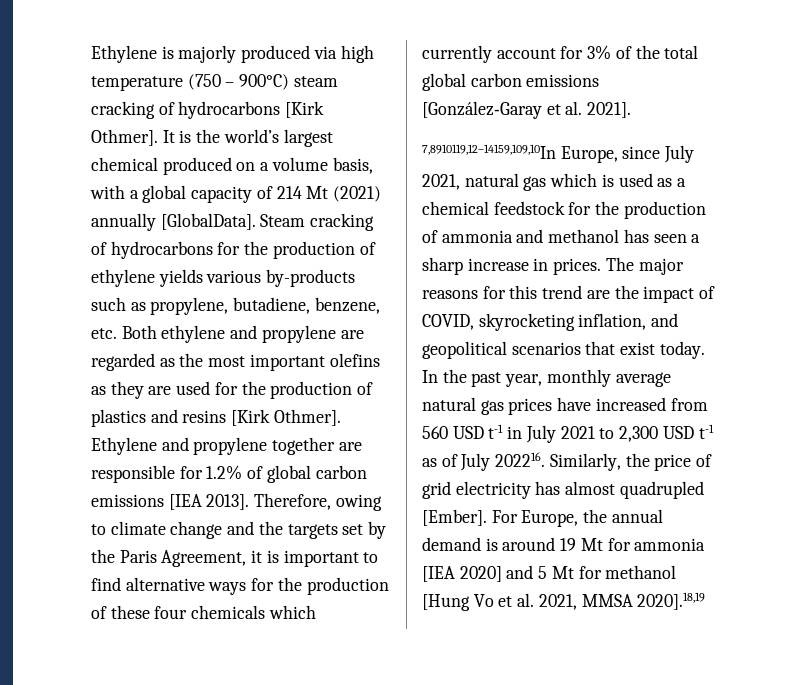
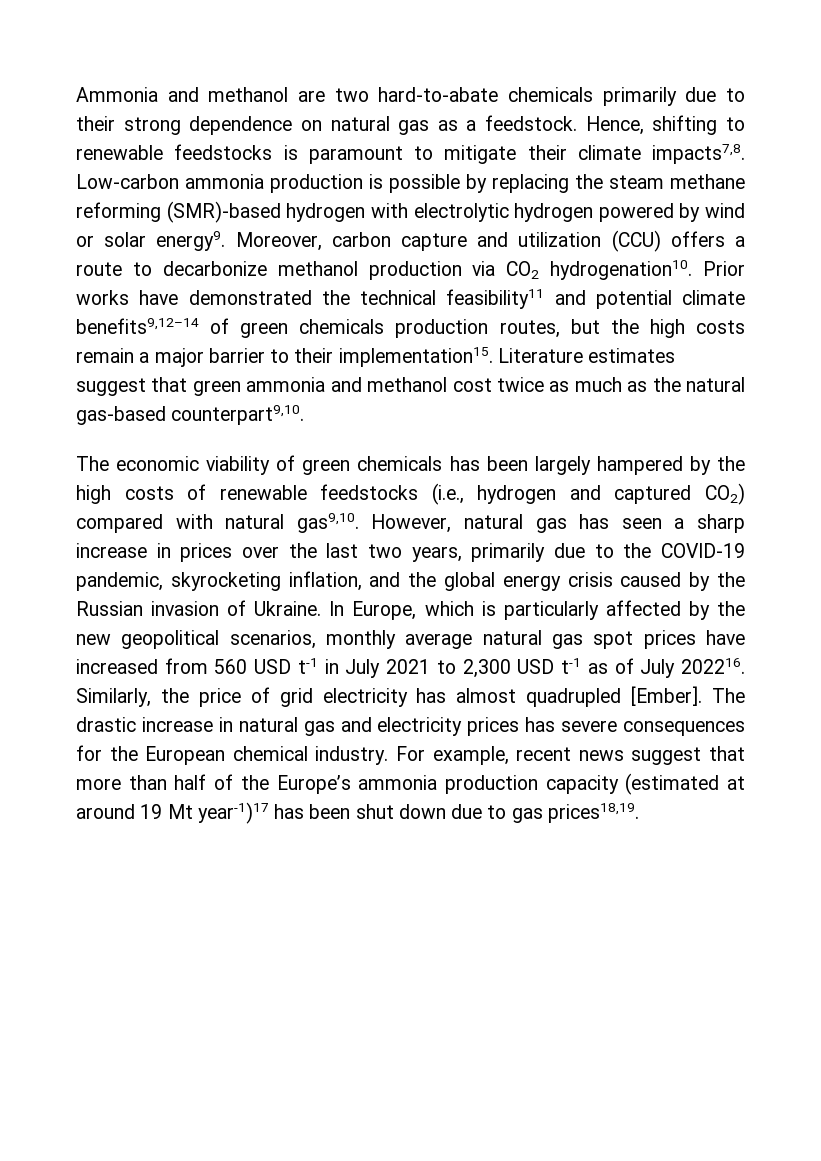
- Ethylene is majorly produced via high temperature (750 – 900°C) steam cracking of hydrocarbons [Kirk Othmer]. It is the world’s largest chemical produced on a volume basis, with a global capacity of 214 Mt (2021) annually [GlobalData]. Steam cracking of hydrocarbons for the production of ethylene yields various by-products such as propylene, butadiene, benzene, etc. Both ethylene and propylene are regarded as the most important olefins as they are used for the production of plastics and resins [Kirk Othmer]. Ethylene and propylene together are responsible for 1.2% of global carbon emissions [IEA 2013]. Therefore, owing to climate change and the targets set by the Paris Agreement, it is important to find alternative ways for the production of these four chemicals which currently account for 3% of the total global carbon emissions [González‑Garay et al. 2021].
- 7,8910119,12–14159,109,10In Europe, since July 2021, natural gas which is used as a chemical feedstock for the production of ammonia and methanol has seen a sharp increase in prices. The major reasons for this trend are the impact of COVID, skyrocketing inflation, and geopolitical scenarios that exist today. In the past year, monthly average natural gas prices have increased from 560 USD t-1 in July 2021 to 2,300 USD t-1 as of July 202216.
+ Ammonia and methanol are two hard-to-abate chemicals primarily due to their strong dependence on natural gas as a feedstock. Hence, shifting to renewable feedstocks is paramount to mitigate their climate impacts7,8. Low-carbon ammonia production is possible by replacing the steam methane reforming (SMR)-based hydrogen with electrolytic hydrogen powered by wind or solar energy9. Moreover, carbon capture and utilization (CCU) offers a route to decarbonize methanol production via CO2 hydrogenation10. Prior works have demonstrated the technical feasibility11 and potential climate benefits9,12–14 of green chemicals production routes, but the high costs remain a major barrier to their implementation15. Literature estimates suggest that green ammonia and methanol cost twice as much as the natural gas-based counterpart9,10.
+ The economic viability of green chemicals has been largely hampered by the high costs of renewable feedstocks (i.e., hydrogen and captured CO2) compared with natural gas9,10. However, natural gas has seen a sharp increase in prices over the last two years, primarily due to the COVID-19 pandemic, skyrocketing inflation, and the global energy crisis caused by the Russian invasion of Ukraine. In Europe, which is particularly affected by the new geopolitical scenarios, monthly average natural gas spot prices have increased from 560 USD t-1 in July 2021 to 2,300 USD t-1 as of July 202216.
- For Europe, the annual demand is around 19 Mt for ammonia [IEA 2020] and 5 Mt for methanol [Hung Vo et al. 2021, MMSA 2020].18,19
+ The drastic increase in natural gas and electricity prices has severe consequences for the European chemical industry. For example, recent news suggest that more than half of the Europe’s ammonia production capacity (estimated at around 19 Mt year-1)17 has been shut down due to gas prices18,19.

